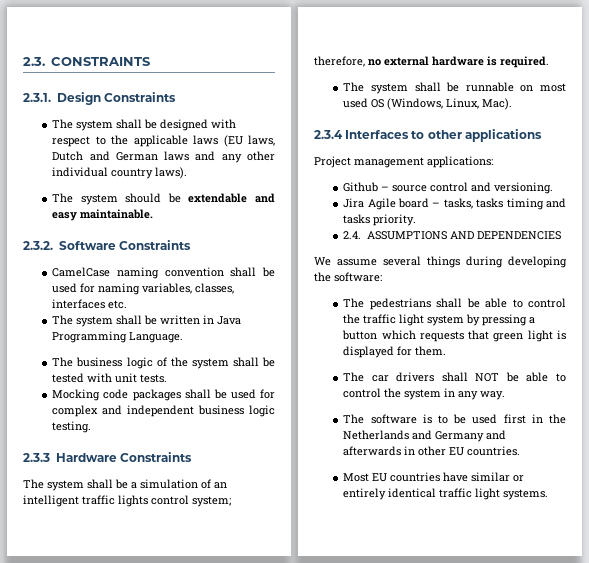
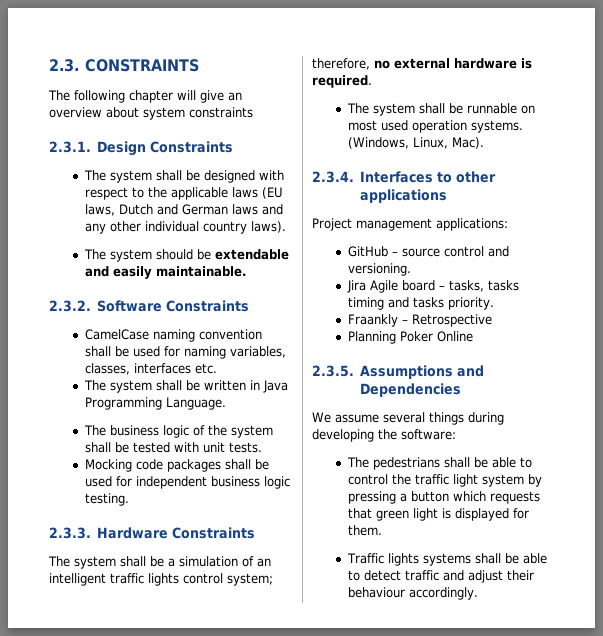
+ The following chapter will give an overview about system constraints
- The system should be extendable and easy maintainable.
+ The system should be extendable and easily maintainable.
- Mocking code packages shall be used for complex and independent business logic testing.
+ Mocking code packages shall be used for independent business logic testing.
- 2.3.3 Hardware Constraints
+ 2.3.3. Hardware Constraints
- The system shall be runnable on most used OS (Windows, Linux, Mac).
+ The system shall be runnable on most used operation systems. (Windows, Linux, Mac).
- 2.3.4 Interfaces to other applications
+ 2.3.4. Interfaces to other applications
- Github – source control and versioning.
+ GitHub – source control and versioning.
- 2.4. ASSUMPTIONS AND DEPENDENCIES
+ Fraankly – Retrospective
+ Planning Poker Online
+ 2.3.5. Assumptions and Dependencies
- The car drivers shall NOT be able to control the system in any way.
- The software is to be used first in the Netherlands and Germany and afterwards in other EU countries.
- Most EU countries have similar or entirely identical traffic light systems.
+ Traffic lights systems shall be able to detect traffic and adjust their behaviour accordingly.

